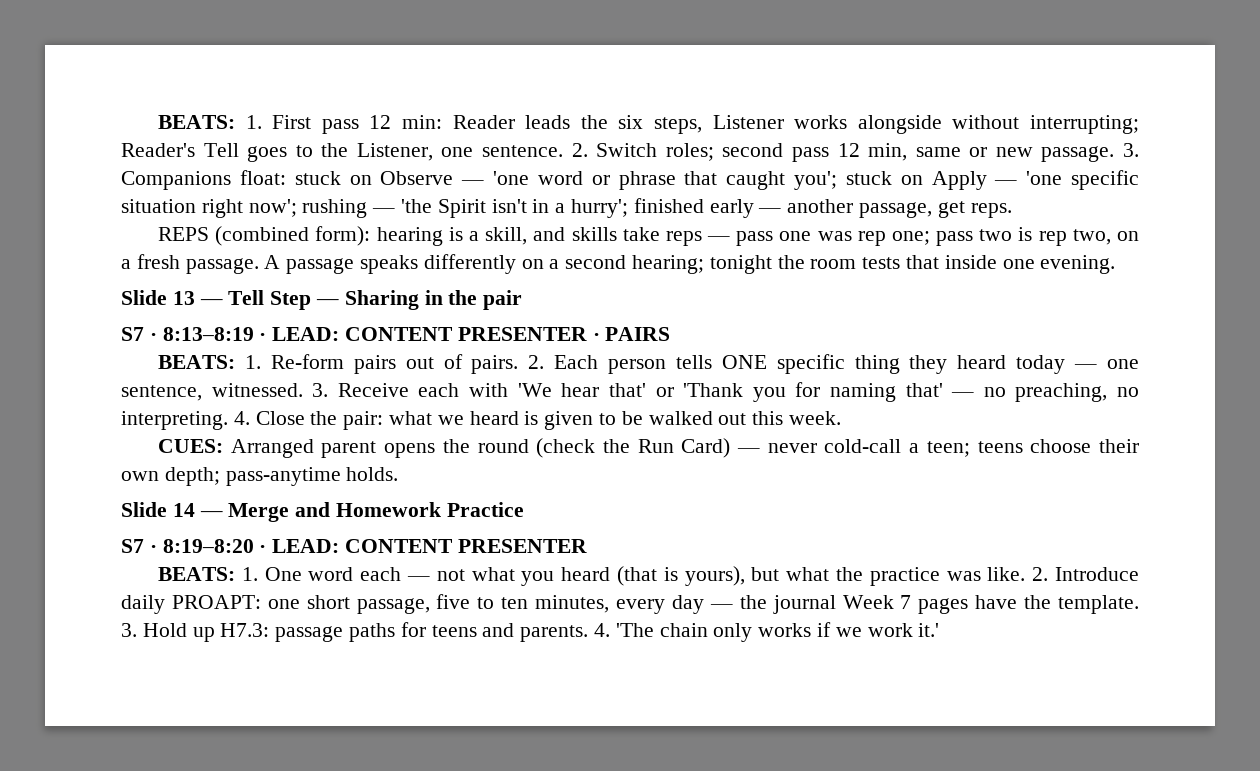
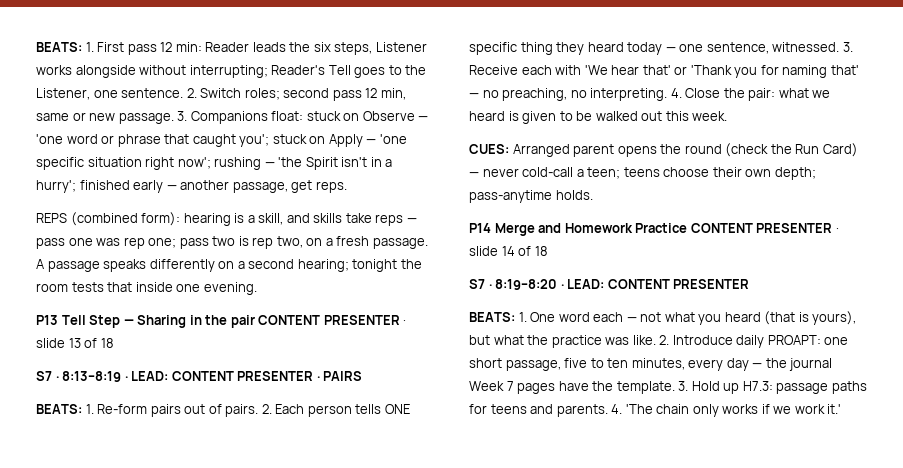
- Slide 13 — Tell Step — Sharing in the pair
+ P13 Tell Step — Sharing in the pair CONTENT PRESENTER · slide 13 of 18
- Slide 14 — Merge and Homework Practice
+ P14 Merge and Homework Practice CONTENT PRESENTER · slide 14 of 18

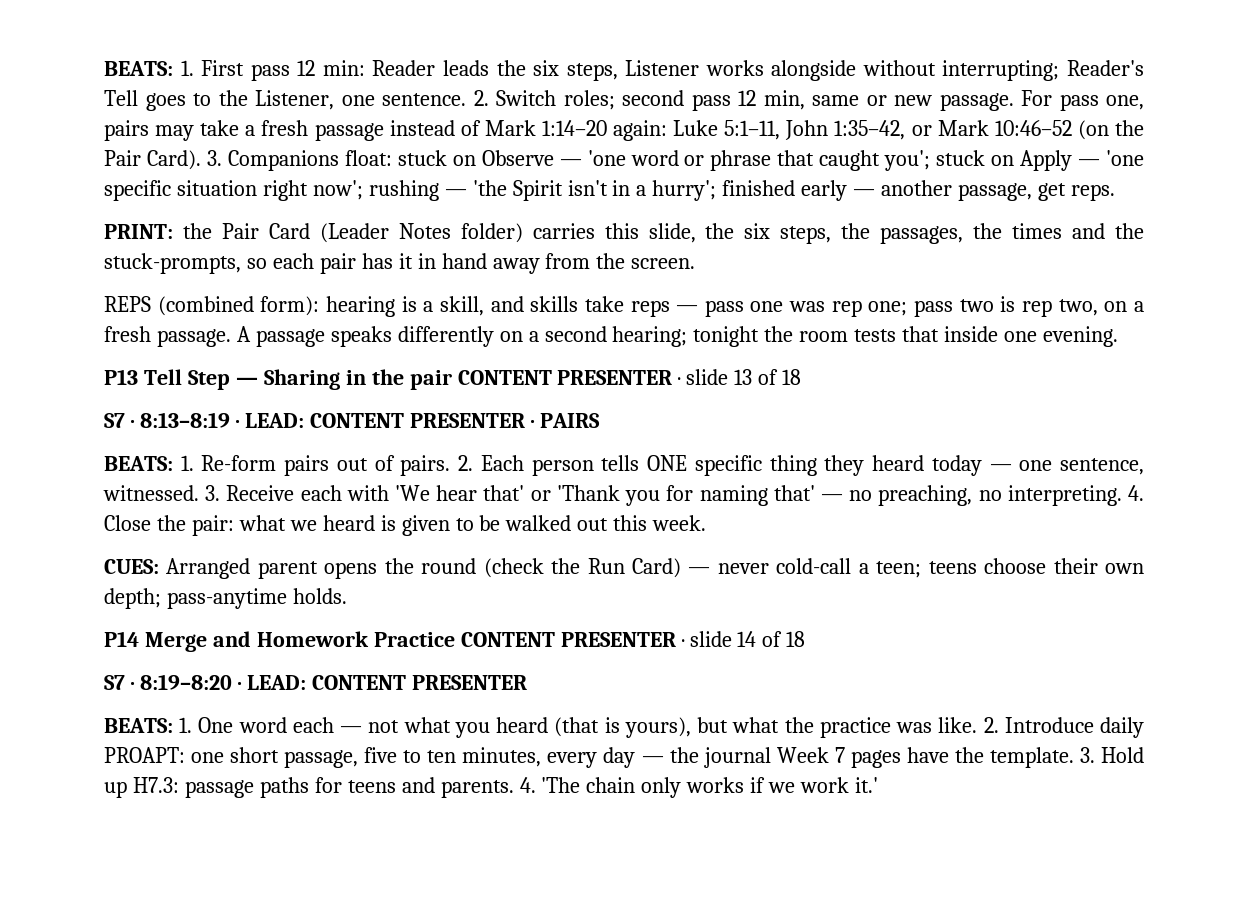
+ For pass one, pairs may take a fresh passage instead of Mark 1:14–20 again: Luke 5:1–11, John 1:35–42, or Mark 10:46–52 (on the Pair Card).
+ PRINT: the Pair Card (Leader Notes folder) carries this slide, the six steps, the passages, the times and the stuck-prompts, so each pair has it in hand away from the screen.

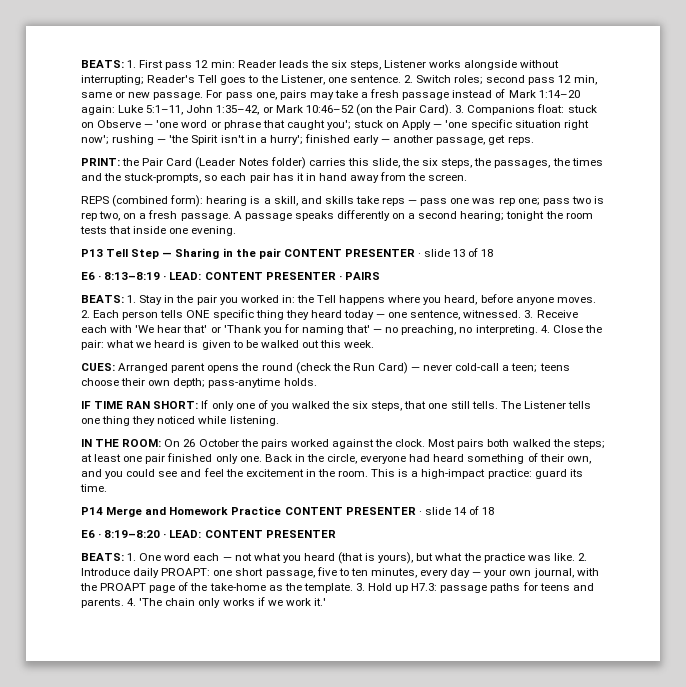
- S7 · 8:13–8:19 · LEAD: CONTENT PRESENTER · PAIRS
+ E6 · 8:13–8:19 · LEAD: CONTENT PRESENTER · PAIRS
- BEATS: 1. Re-form pairs out of pairs.
+ BEATS: 1. Stay in the pair you worked in: the Tell happens where you heard, before anyone moves.
+ IF TIME RAN SHORT: If only one of you walked the six steps, that one still tells. The Listener tells one thing they noticed while listening.
+ IN THE ROOM: On 26 October the pairs worked against the clock. Most pairs both walked the steps; at least one pair finished only one. Back in the circle, everyone had heard something of their own, and you could see and feel the excitement in the room. This is a high-impact practice: guard its time.
- S7 · 8:19–8:20 · LEAD: CONTENT PRESENTER
+ E6 · 8:19–8:20 · LEAD: CONTENT PRESENTER
- 2. Introduce daily PROAPT: one short passage, five to ten minutes, every day — the journal Week 7 pages have the template.
+ 2. Introduce daily PROAPT: one short passage, five to ten minutes, every day — your own journal, with the PROAPT page of the take-home as the template.

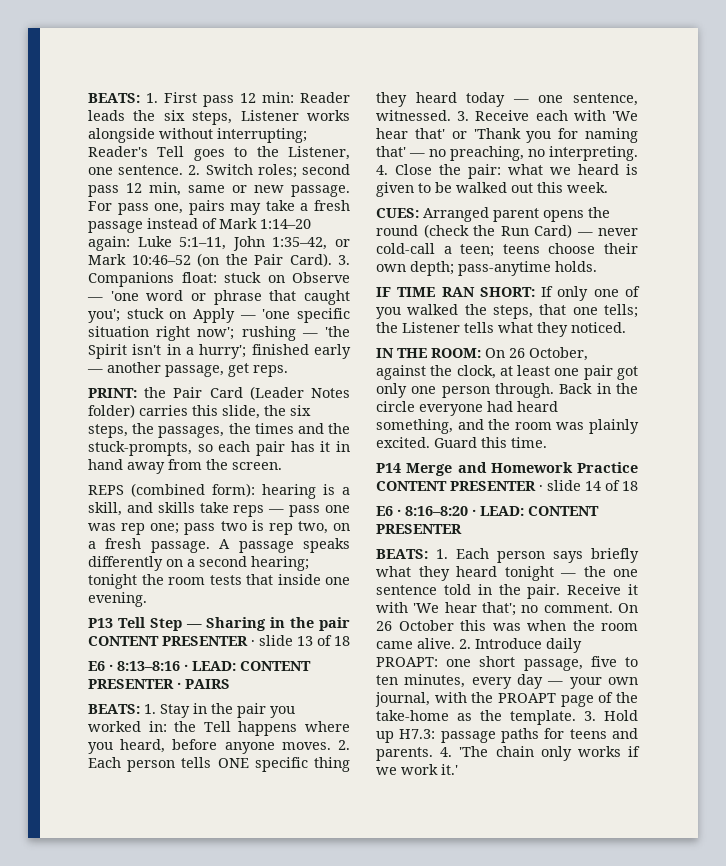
- E6 · 8:13–8:19 · LEAD: CONTENT PRESENTER · PAIRS
+ E6 · 8:13–8:16 · LEAD: CONTENT PRESENTER · PAIRS
- IF TIME RAN SHORT: If only one of you walked the six steps, that one still tells. The Listener tells one thing they noticed while listening.
+ IF TIME RAN SHORT: If only one of you walked the steps, that one tells; the Listener tells what they noticed.
- IN THE ROOM: On 26 October the pairs worked against the clock. Most pairs both walked the steps; at least one pair finished only one.
+ IN THE ROOM: On 26 October, against the clock, at least one pair got only one person through.
- Back in the circle, everyone had heard something of their own, and you could see and feel the excitement in the room. This is a high-impact practice: guard its time.
+ Back in the circle everyone had heard something, and the room was plainly excited. Guard this time.
- E6 · 8:19–8:20 · LEAD: CONTENT PRESENTER
+ E6 · 8:16–8:20 · LEAD: CONTENT PRESENTER
- BEATS: 1. One word each — not what you heard (that is yours), but what the practice was like.
+ BEATS: 1. Each person says briefly what they heard tonight — the one sentence told in the pair. Receive it with 'We hear that'; no comment. On 26 October this was when the room came alive.

